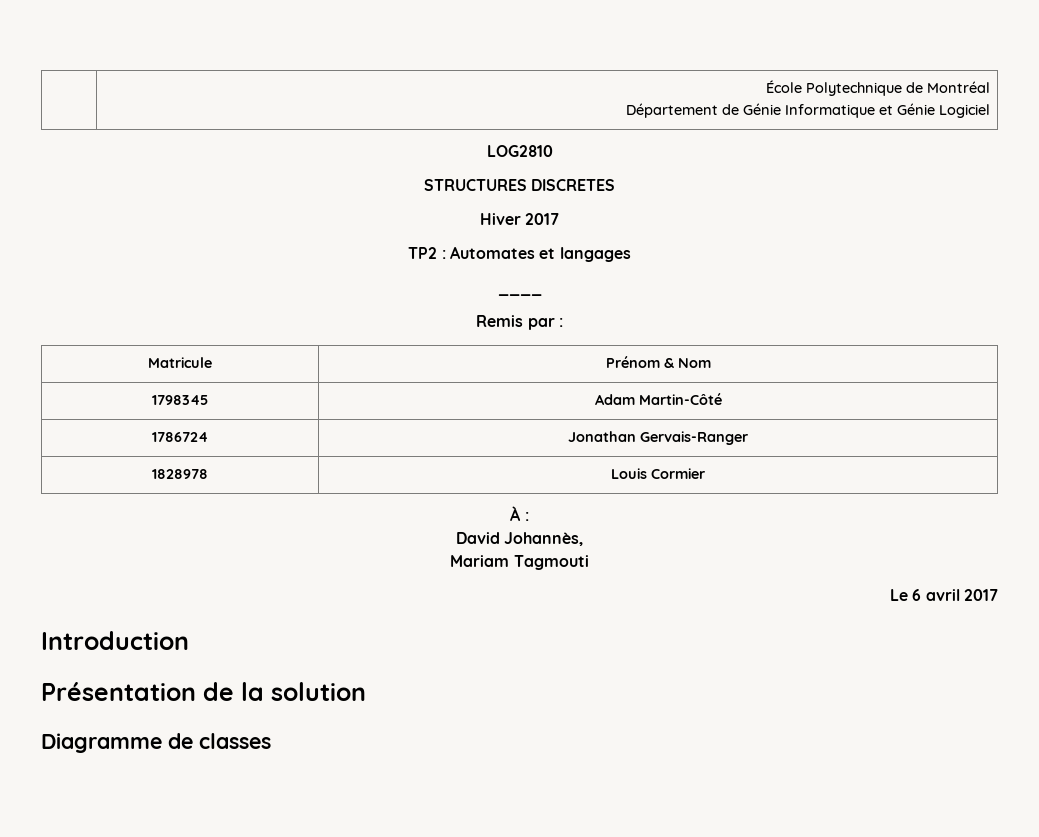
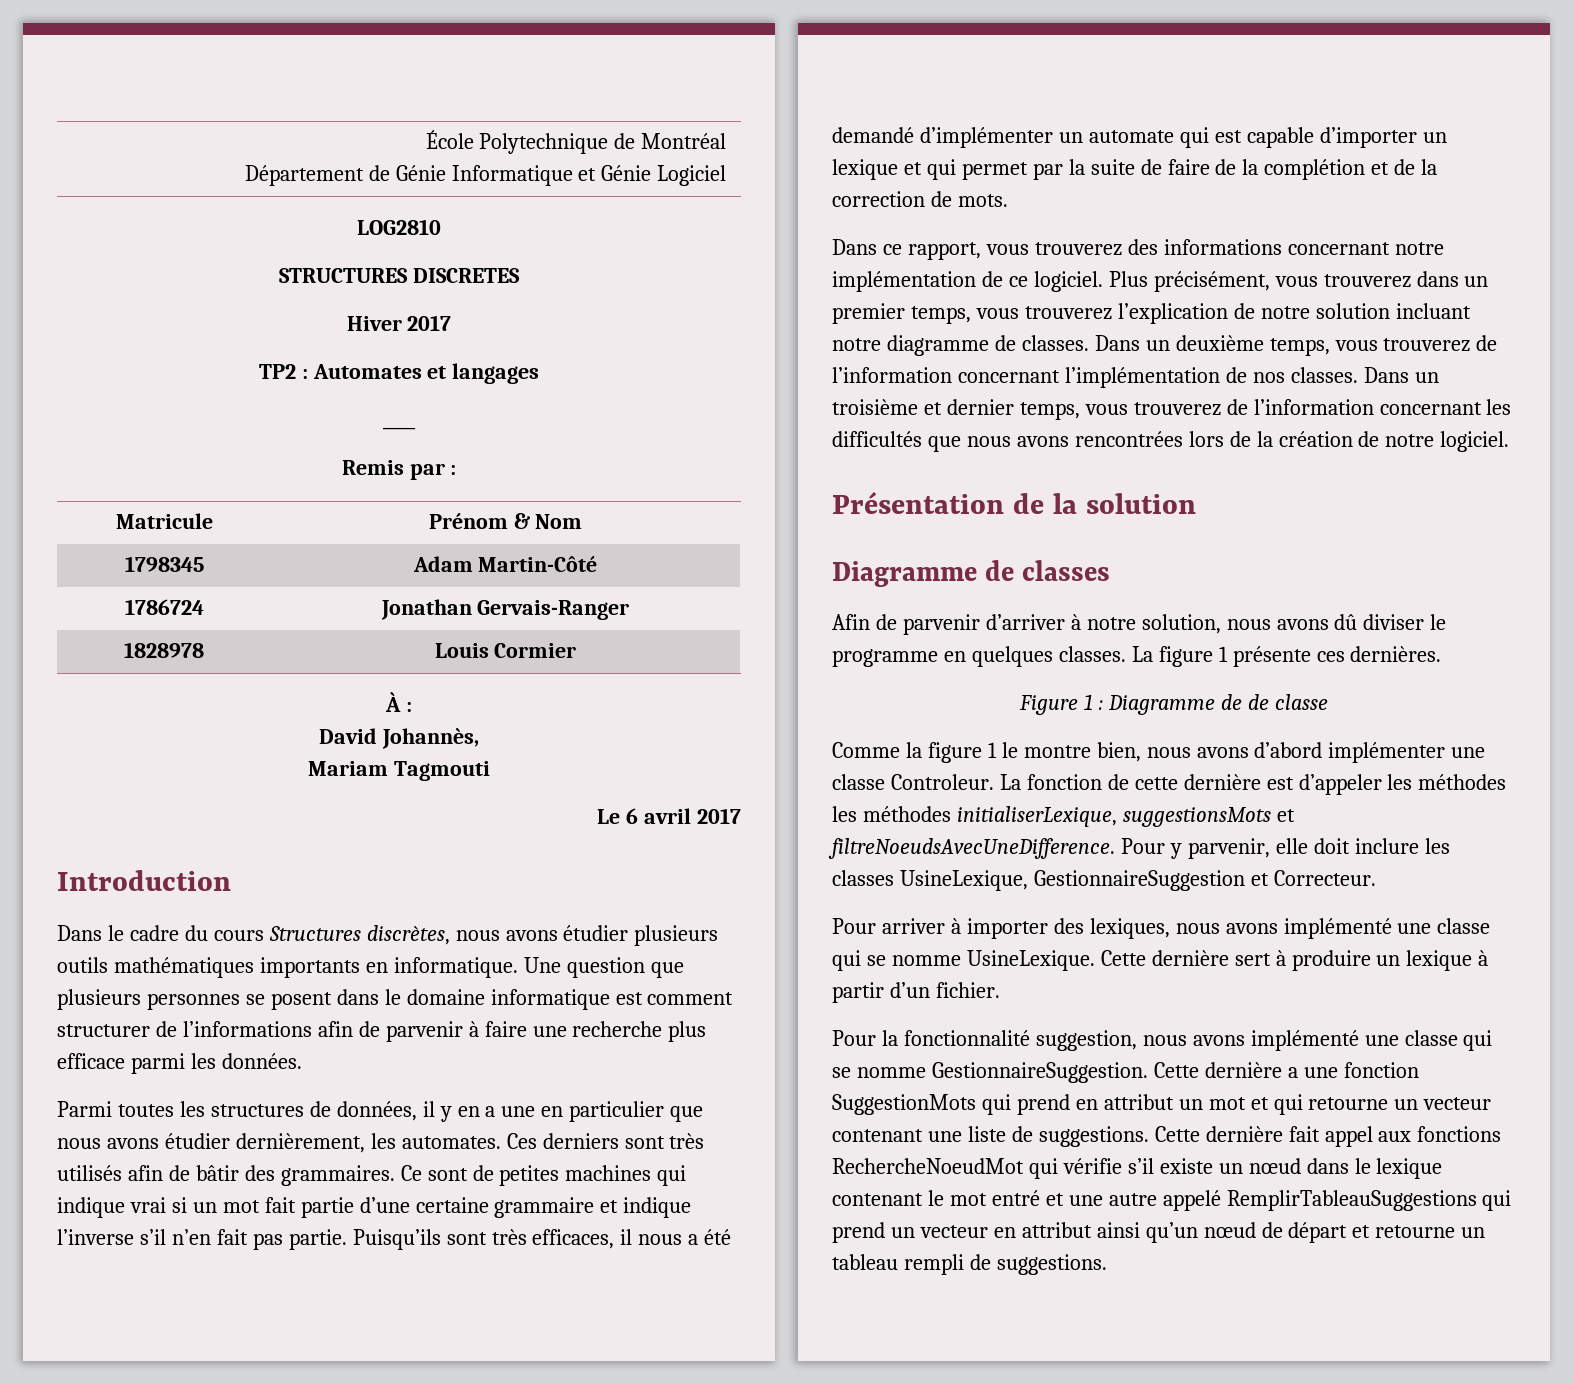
+ Dans le cadre du cours Structures discrètes, nous avons étudier plusieurs outils mathématiques importants en informatique. Une question que plusieurs personnes se posent dans le domaine informatique est comment structurer de l’informations afin de parvenir à faire une recherche plus efficace parmi les données.
+ Parmi toutes les structures de données, il y en a une en particulier que nous avons étudier dernièrement, les automates. Ces derniers sont très utilisés afin de bâtir des grammaires. Ce sont de petites machines qui indique vrai si un mot fait partie d’une certaine grammaire et indique l’inverse s’il n’en fait pas partie. Puisqu’ils sont très efficaces, il nous a été demandé d’implémenter un automate qui est capable d’importer un lexique et qui permet par la suite de faire de la complétion et de la correction de mots.
+ Dans ce rapport, vous trouverez des informations concernant notre implémentation de ce logiciel. Plus précisément, vous trouverez dans un premier temps, vous trouverez l’explication de notre solution incluant notre diagramme de classes. Dans un deuxième temps, vous trouverez de l’information concernant l’implémentation de nos classes. Dans un troisième et dernier temps, vous trouverez de l’information concernant les difficultés que nous avons rencontrées lors de la création de notre logiciel.
+ Afin de parvenir d’arriver à notre solution, nous avons dû diviser le programme en quelques classes. La figure 1 présente ces dernières.
+ Figure 1 : Diagramme de de classe
+ Comme la figure 1 le montre bien, nous avons d’abord implémenter une classe Controleur. La fonction de cette dernière est d’appeler les méthodes les méthodes initialiserLexique, suggestionsMots et filtreNoeudsAvecUneDifference. Pour y parvenir, elle doit inclure les classes UsineLexique, GestionnaireSuggestion et Correcteur.
+ Pour arriver à importer des lexiques, nous avons implémenté une classe qui se nomme UsineLexique. Cette dernière sert à produire un lexique à partir d’un fichier.
+ Pour la fonctionnalité suggestion, nous avons implémenté une classe qui se nomme GestionnaireSuggestion. Cette dernière a une fonction SuggestionMots qui prend en attribut un mot et qui retourne un vecteur contenant une liste de suggestions. Cette dernière fait appel aux fonctions RechercheNoeudMot qui vérifie s’il existe un nœud dans le lexique contenant le mot entré et une autre appelé RemplirTableauSuggestions qui prend un vecteur en attribut ainsi qu’un nœud de départ et retourne un tableau rempli de suggestions.

